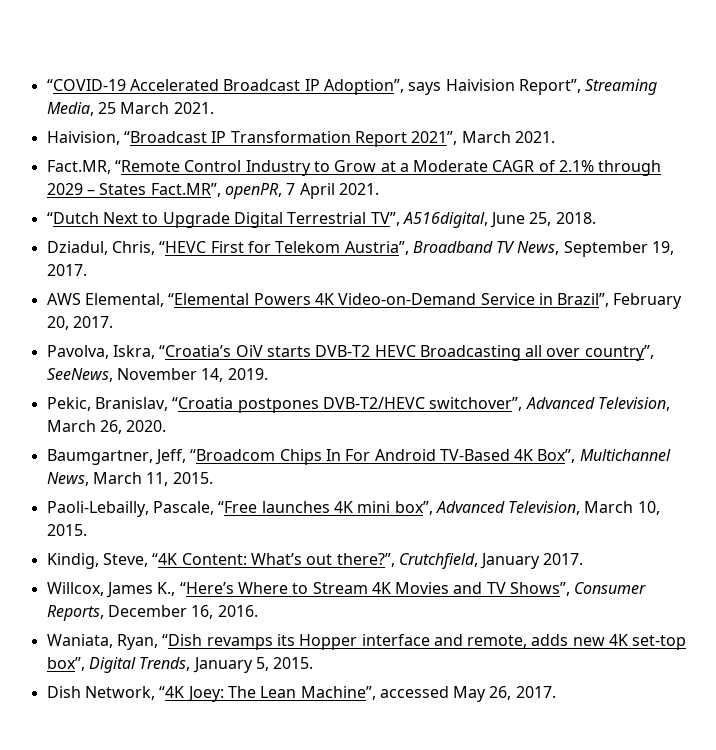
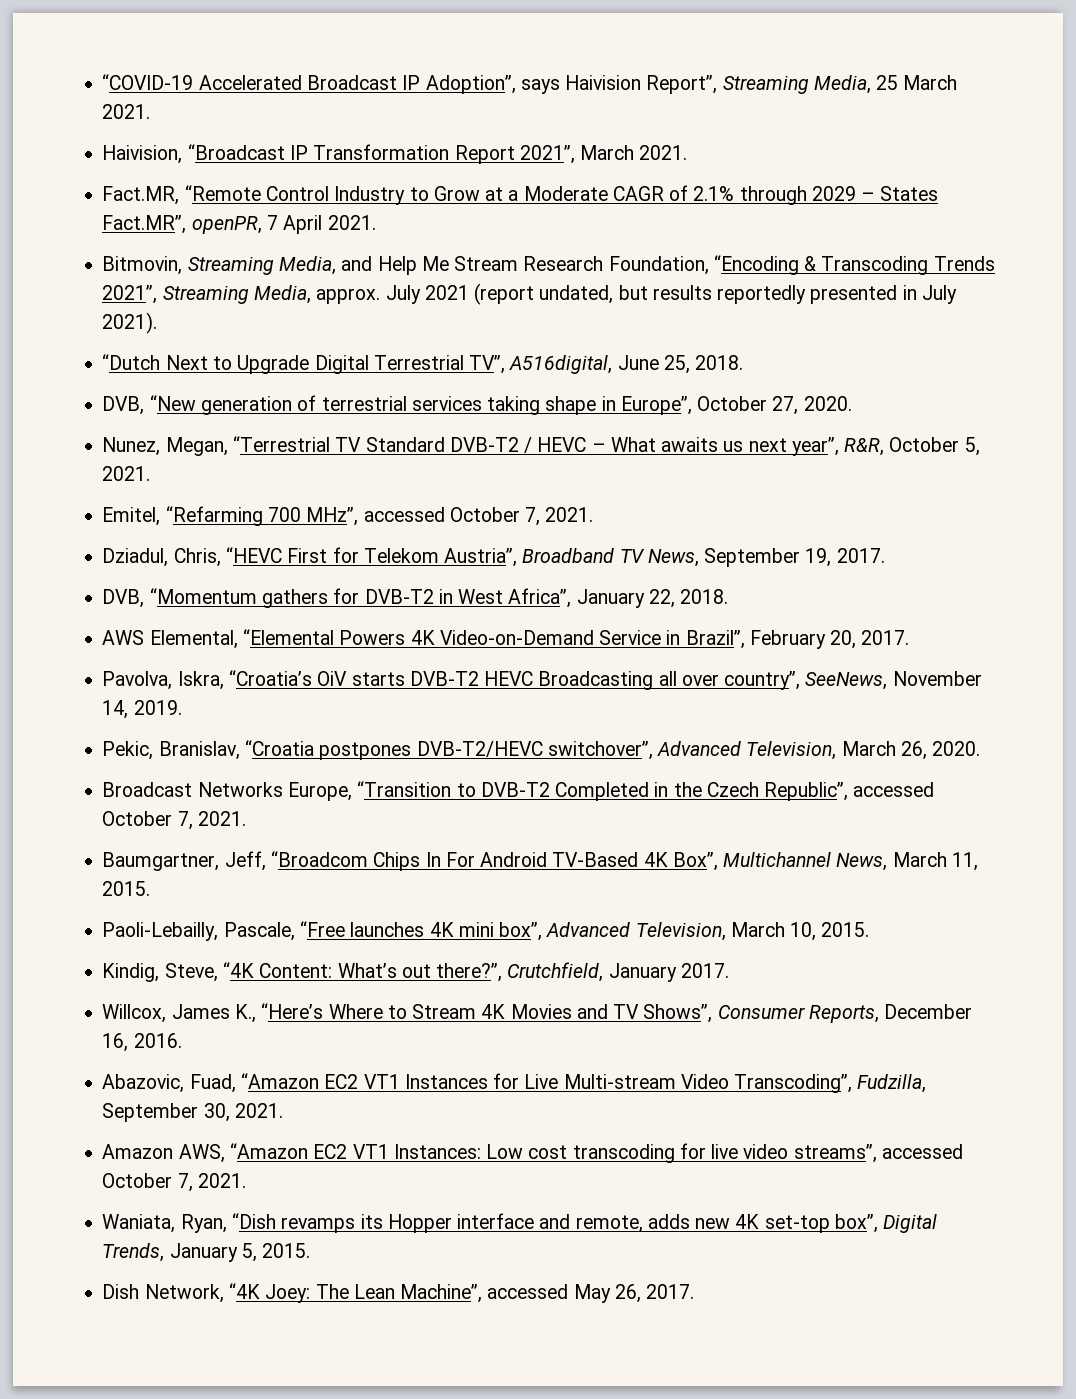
+ Bitmovin, Streaming Media, and Help Me Stream Research Foundation, “Encoding & Transcoding Trends 2021”, Streaming Media, approx. July 2021 (report undated, but results reportedly presented in July 2021).
+ DVB, “New generation of terrestrial services taking shape in Europe”, October 27, 2020.
+ Nunez, Megan, “Terrestrial TV Standard DVB-T2 / HEVC – What awaits us next year”, R&R, October 5, 2021.
+ Emitel, “Refarming 700 MHz”, accessed October 7, 2021.
+ DVB, “Momentum gathers for DVB-T2 in West Africa”, January 22, 2018.
+ Broadcast Networks Europe, “Transition to DVB-T2 Completed in the Czech Republic”, accessed October 7, 2021.
+ Abazovic, Fuad, “Amazon EC2 VT1 Instances for Live Multi-stream Video Transcoding”, Fudzilla, September 30, 2021.
+ Amazon AWS, “Amazon EC2 VT1 Instances: Low cost transcoding for live video streams”, accessed October 7, 2021.

